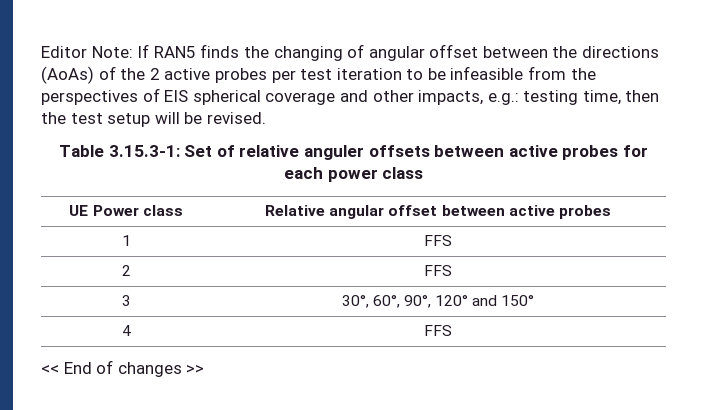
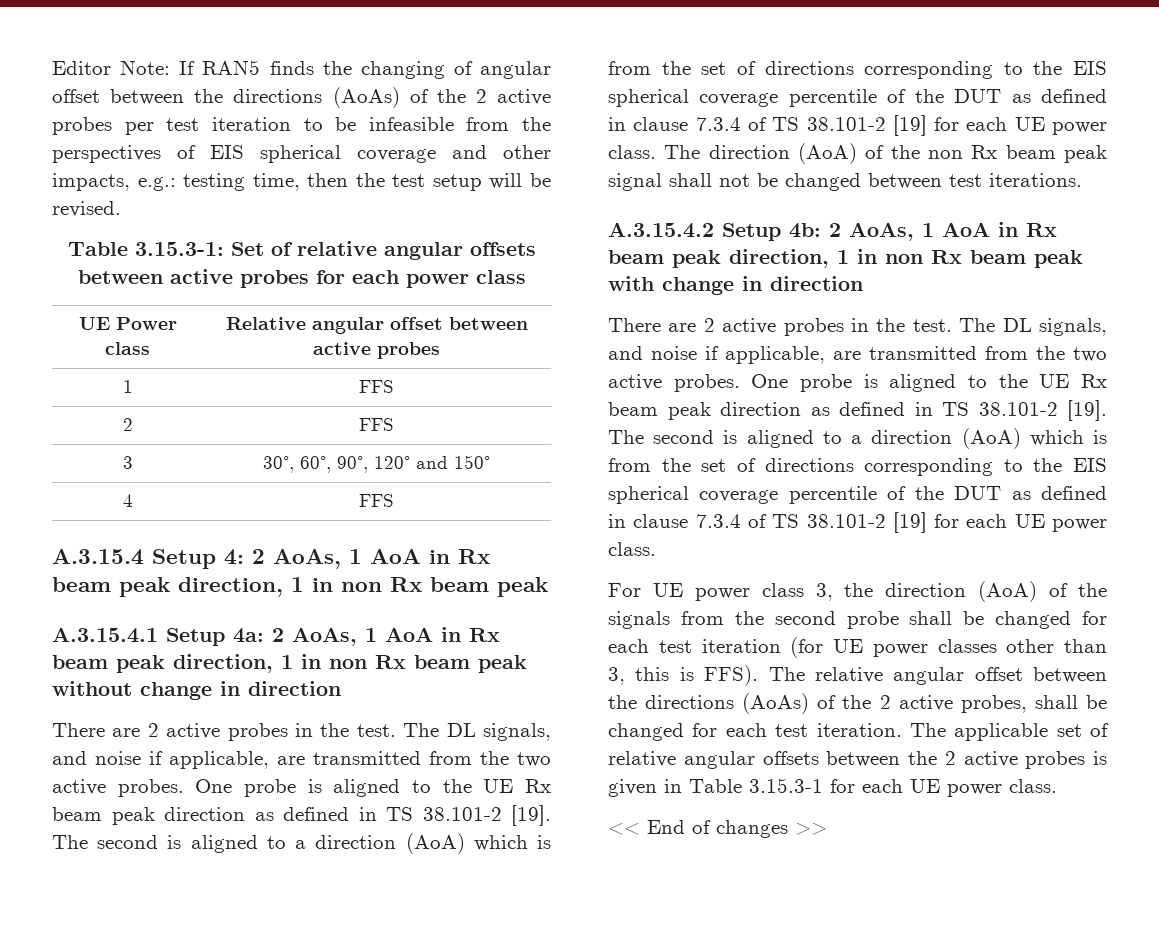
- Table 3.15.3-1: Set of relative anguler offsets between active probes for each power class
+ Table 3.15.3-1: Set of relative angular offsets between active probes for each power class
+ A.3.15.4 Setup 4: 2 AoAs, 1 AoA in Rx beam peak direction, 1 in non Rx beam peak
+ A.3.15.4.1 Setup 4a: 2 AoAs, 1 AoA in Rx beam peak direction, 1 in non Rx beam peak without change in direction
+ There are 2 active probes in the test. The DL signals, and noise if applicable, are transmitted from the two active probes. One probe is aligned to the UE Rx beam peak direction as defined in TS 38.101-2 [19]. The second is aligned to a direction (AoA) which is from the set of directions corresponding to the EIS spherical coverage percentile of the DUT as defined in clause 7.3.4 of TS 38.101-2 [19] for each UE power class. The direction (AoA) of the non Rx beam peak signal shall not be changed between test iterations.
+ A.3.15.4.2 Setup 4b: 2 AoAs, 1 AoA in Rx beam peak direction, 1 in non Rx beam peak with change in direction
+ There are 2 active probes in the test. The DL signals, and noise if applicable, are transmitted from the two active probes. One probe is aligned to the UE Rx beam peak direction as defined in TS 38.101-2 [19]. The second is aligned to a direction (AoA) which is from the set of directions corresponding to the EIS spherical coverage percentile of the DUT as defined in clause 7.3.4 of TS 38.101-2 [19] for each UE power class.
+ For UE power class 3, the direction (AoA) of the signals from the second probe shall be changed for each test iteration (for UE power classes other than 3, this is FFS). The relative angular offset between the directions (AoAs) of the 2 active probes, shall be changed for each test iteration. The applicable set of relative angular offsets between the 2 active probes is given in Table 3.15.3-1 for each UE power class.

